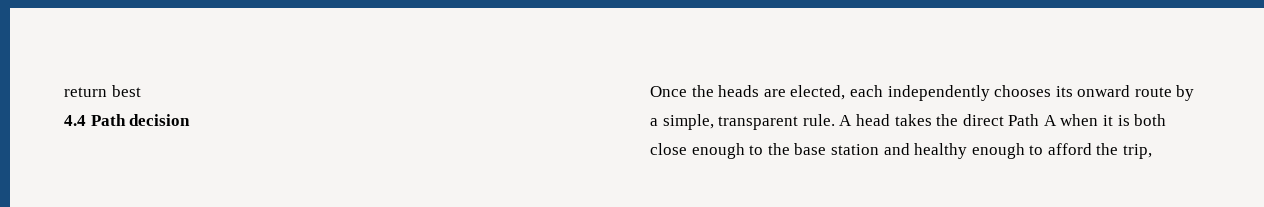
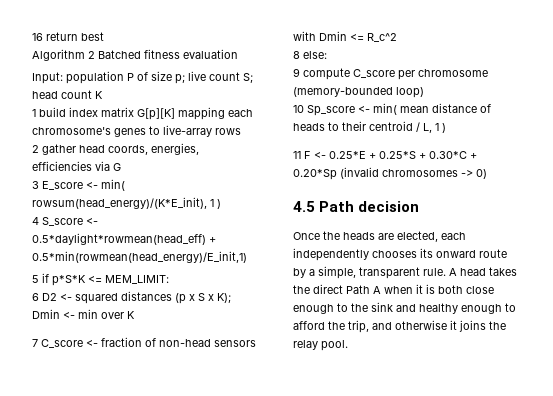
- return best
+ 16 return best
- 4.4 Path decision
+ Algorithm 2 Batched fitness evaluation
+ Input: population P of size p; live count S; head count K
+ 1 build index matrix G[p][K] mapping each chromosome's genes to live-array rows
+ 2 gather head coords, energies, efficiencies via G
+ 3 E_score <- min( rowsum(head_energy)/(K*E_init), 1 )
+ 4 S_score <- 0.5*daylight*rowmean(head_eff) + 0.5*min(rowmean(head_energy)/E_init,1)
+ 5 if p*S*K <= MEM_LIMIT:
+ 6 D2 <- squared distances (p x S x K); Dmin <- min over K
+ 7 C_score <- fraction of non-head sensors with Dmin <= R_c^2
+ 8 else:
+ 9 compute C_score per chromosome (memory-bounded loop)
+ 10 Sp_score <- min( mean distance of heads to their centroid / L, 1 )
+ 11 F <- 0.25*E + 0.25*S + 0.30*C + 0.20*Sp (invalid chromosomes -> 0)
+ 4.5 Path decision
- A head takes the direct Path A when it is both close enough to the base station and healthy enough to afford the trip,
+ A head takes the direct Path A when it is both close enough to the sink and healthy enough to afford the trip, and otherwise it joins the relay pool.

